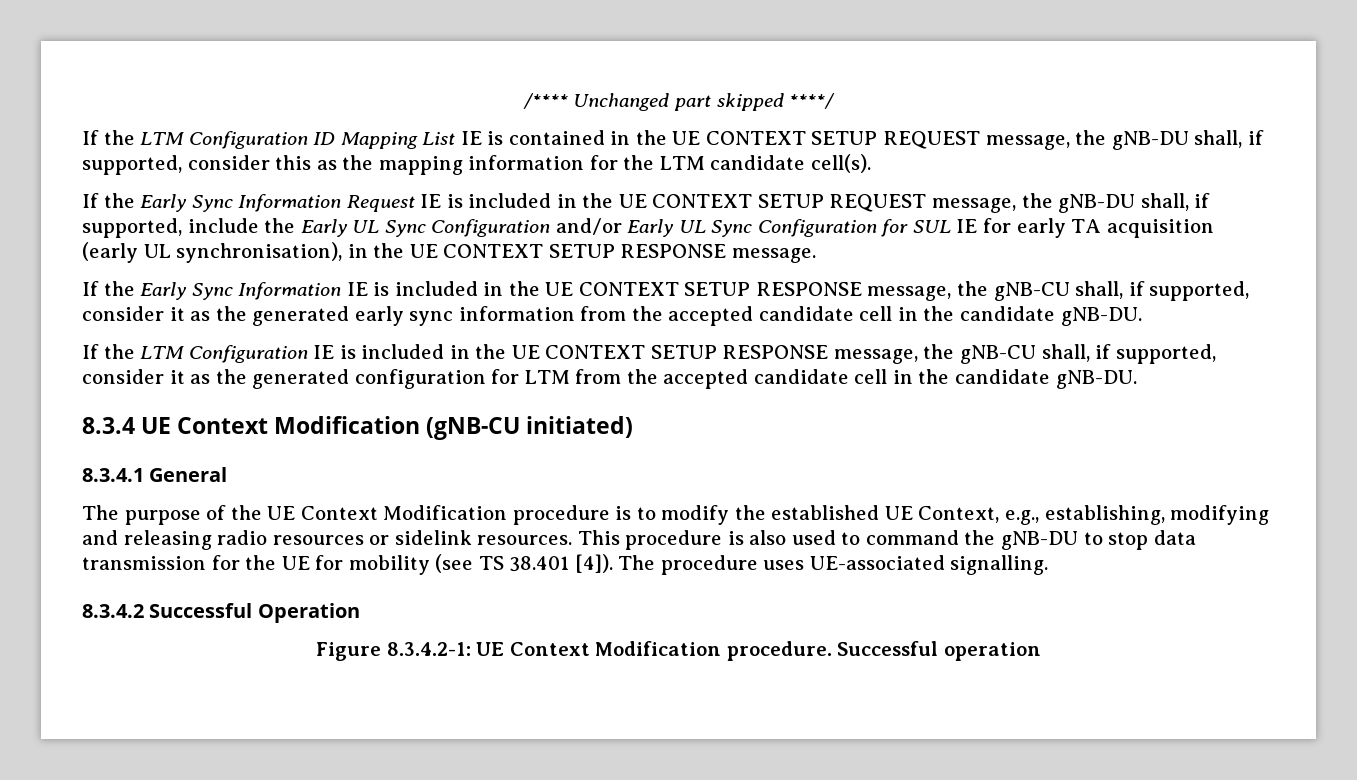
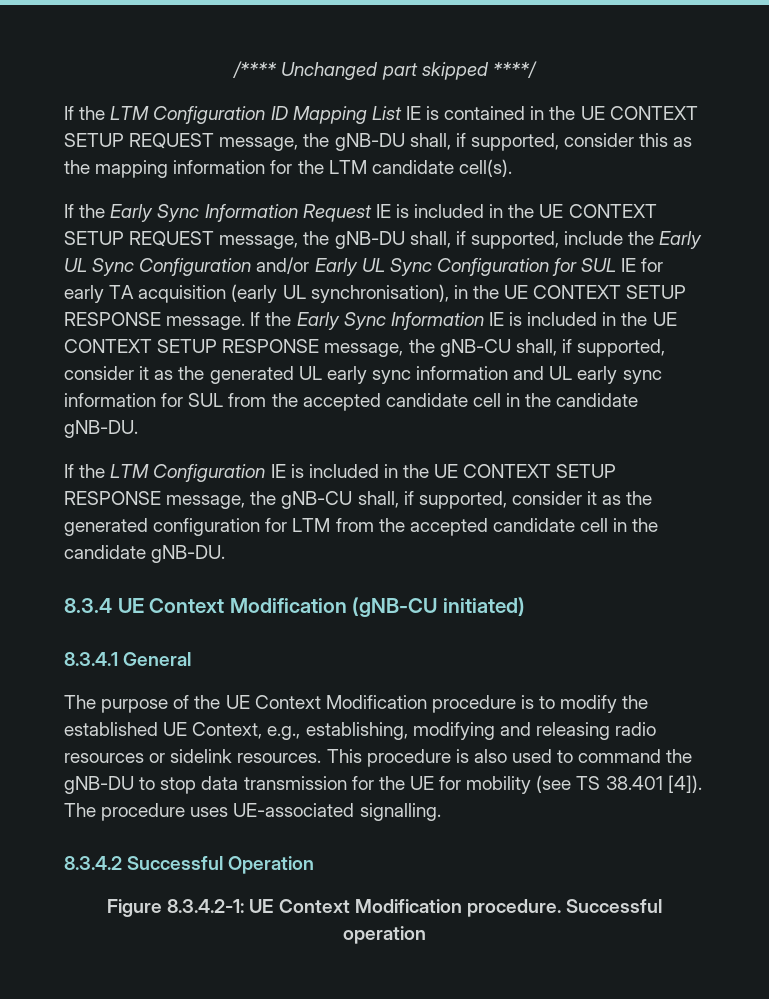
- If the Early Sync Information Request IE is included in the UE CONTEXT SETUP REQUEST message, the gNB-DU shall, if supported, include the Early UL Sync Configuration and/or Early UL Sync Configuration for SUL IE for early TA acquisition (early UL synchronisation), in the UE CONTEXT SETUP RESPONSE message.
- If the Early Sync Information IE is included in the UE CONTEXT SETUP RESPONSE message, the gNB-CU shall, if supported, consider it as the generated early sync information from the accepted candidate cell in the candidate gNB-DU.
+ If the Early Sync Information Request IE is included in the UE CONTEXT SETUP REQUEST message, the gNB-DU shall, if supported, include the Early UL Sync Configuration and/or Early UL Sync Configuration for SUL IE for early TA acquisition (early UL synchronisation), in the UE CONTEXT SETUP RESPONSE message. If the Early Sync Information IE is included in the UE CONTEXT SETUP RESPONSE message, the gNB-CU shall, if supported, consider it as the generated UL early sync information and UL early sync information for SUL from the accepted candidate cell in the candidate gNB-DU.

